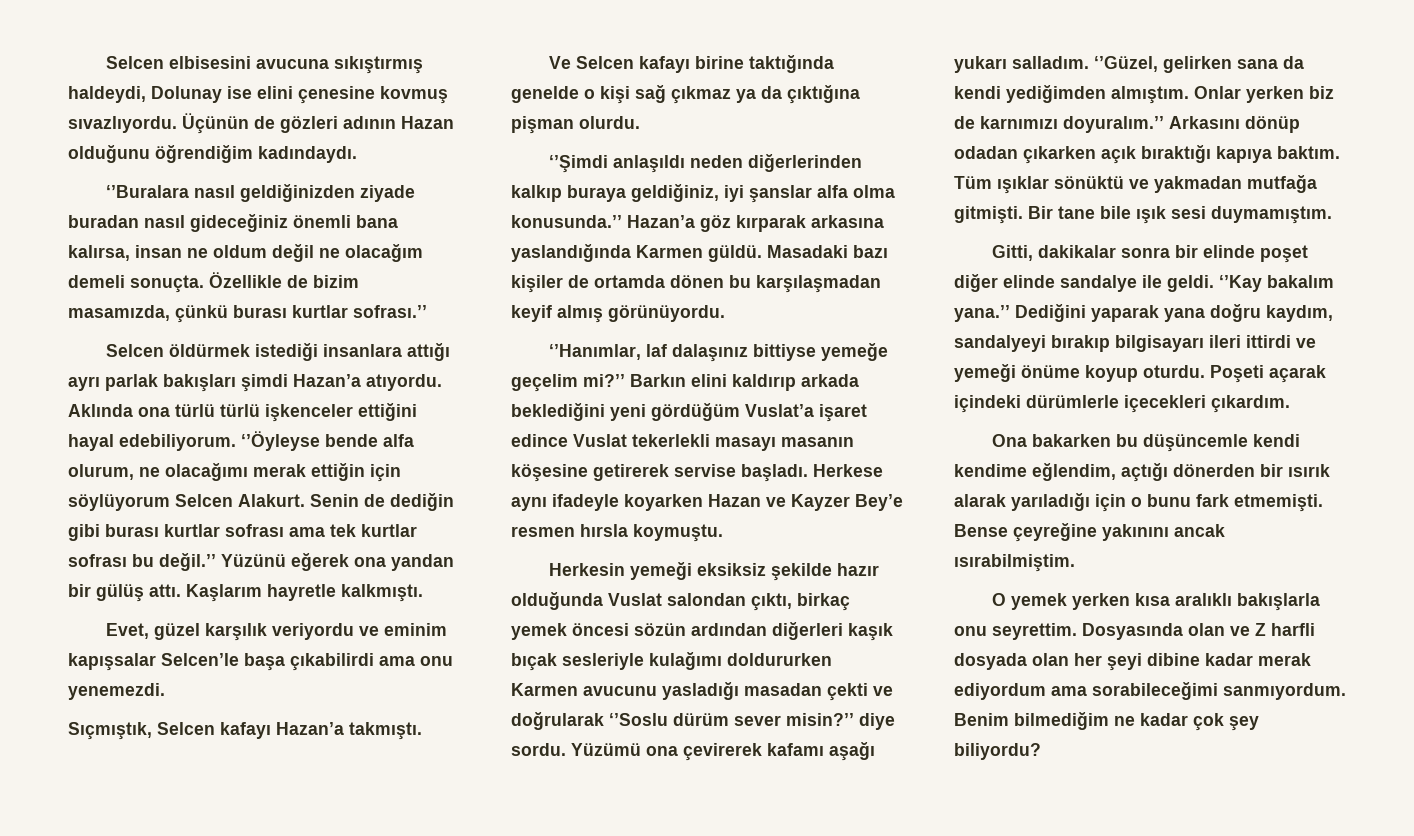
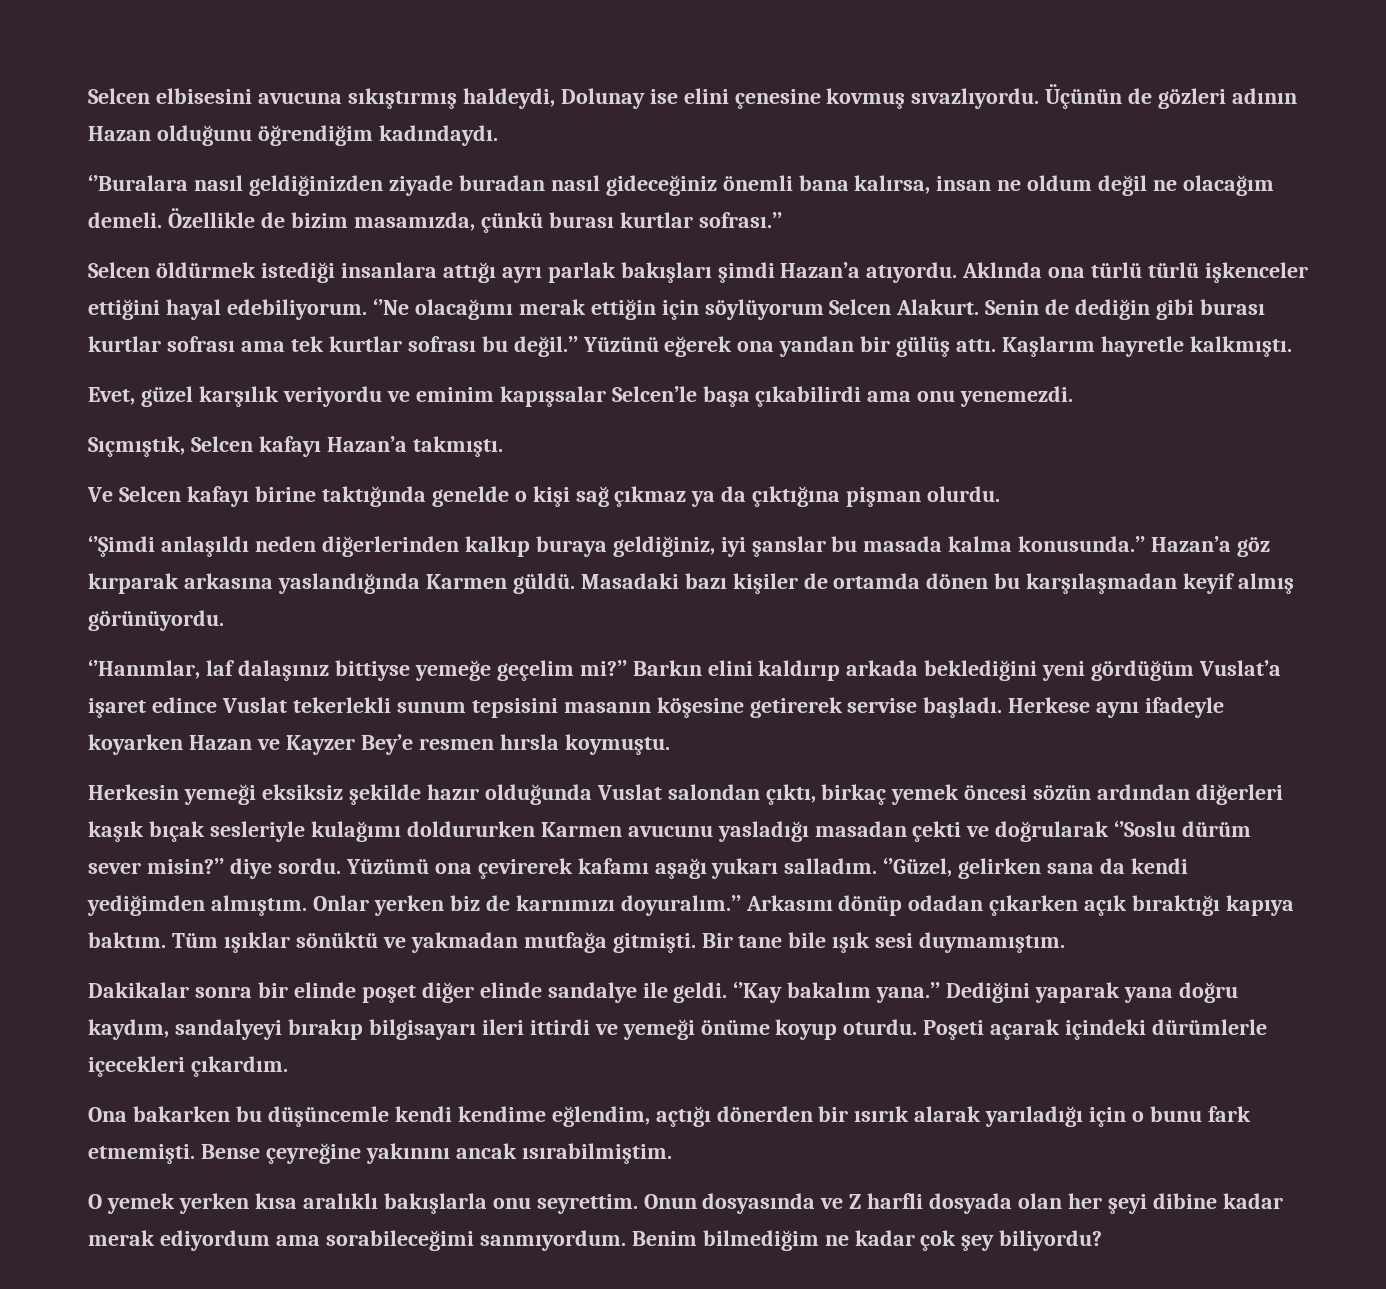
- ‘’Buralara nasıl geldiğinizden ziyade buradan nasıl gideceğiniz önemli bana kalırsa, insan ne oldum değil ne olacağım demeli sonuçta.
+ ‘’Buralara nasıl geldiğinizden ziyade buradan nasıl gideceğiniz önemli bana kalırsa, insan ne oldum değil ne olacağım demeli.
- ‘’Öyleyse bende alfa olurum, ne olacağımı merak ettiğin için söylüyorum Selcen Alakurt.
+ ‘’Ne olacağımı merak ettiğin için söylüyorum Selcen Alakurt.
- ‘’Şimdi anlaşıldı neden diğerlerinden kalkıp buraya geldiğiniz, iyi şanslar alfa olma konusunda.’’
+ ‘’Şimdi anlaşıldı neden diğerlerinden kalkıp buraya geldiğiniz, iyi şanslar bu masada kalma konusunda.’’
- Barkın elini kaldırıp arkada beklediğini yeni gördüğüm Vuslat’a işaret edince Vuslat tekerlekli masayı masanın köşesine getirerek servise başladı.
+ Barkın elini kaldırıp arkada beklediğini yeni gördüğüm Vuslat’a işaret edince Vuslat tekerlekli sunum tepsisini masanın köşesine getirerek servise başladı.
- Gitti, dakikalar sonra bir elinde poşet diğer elinde sandalye ile geldi.
+ Dakikalar sonra bir elinde poşet diğer elinde sandalye ile geldi.
- Dosyasında olan ve Z harfli dosyada olan her şeyi dibine kadar merak ediyordum ama sorabileceğimi sanmıyordum.
+ Onun dosyasında ve Z harfli dosyada olan her şeyi dibine kadar merak ediyordum ama sorabileceğimi sanmıyordum.

